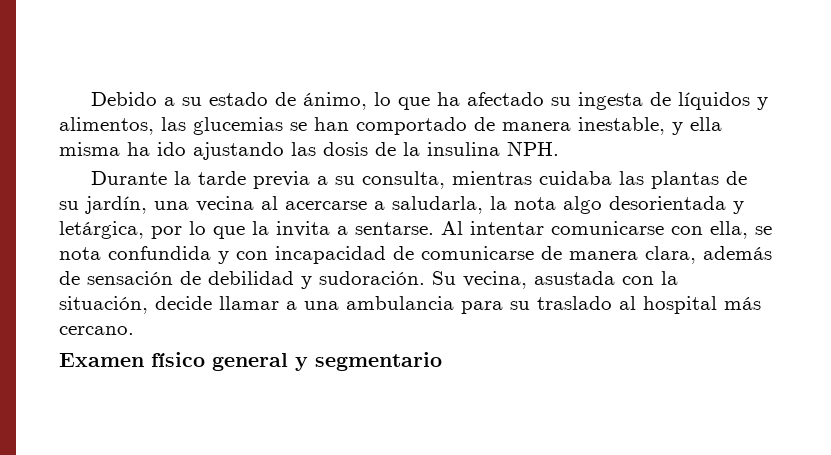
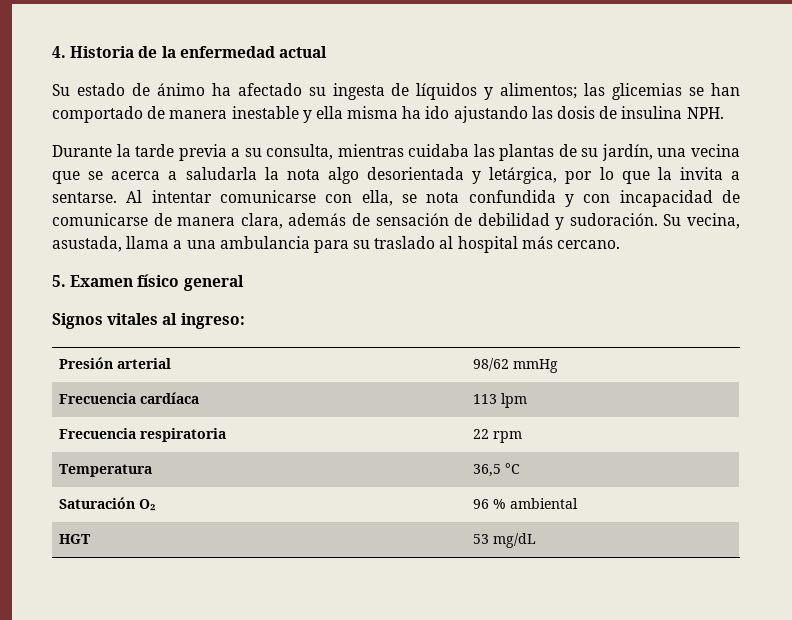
- Debido a su estado de ánimo, lo que ha afectado su ingesta de líquidos y alimentos, las glucemias se han comportado de manera inestable, y ella misma ha ido ajustando las dosis de la insulina NPH.
+ 4. Historia de la enfermedad actual
+ Su estado de ánimo ha afectado su ingesta de líquidos y alimentos; las glicemias se han comportado de manera inestable y ella misma ha ido ajustando las dosis de insulina NPH.
- Durante la tarde previa a su consulta, mientras cuidaba las plantas de su jardín, una vecina al acercarse a saludarla, la nota algo desorientada y letárgica, por lo que la invita a sentarse.
+ Durante la tarde previa a su consulta, mientras cuidaba las plantas de su jardín, una vecina que se acerca a saludarla la nota algo desorientada y letárgica, por lo que la invita a sentarse.
- Su vecina, asustada con la situación, decide llamar a una ambulancia para su traslado al hospital más cercano.
+ Su vecina, asustada, llama a una ambulancia para su traslado al hospital más cercano.
- Examen físico general y segmentario
+ 5. Examen físico general
+ Signos vitales al ingreso:
+ Presión arterial | 98/62 mmHg
+ Frecuencia cardíaca | 113 lpm
+ Frecuencia respiratoria | 22 rpm
+ Temperatura | 36,5 °C
+ Saturación O₂ | 96 % ambiental
+ HGT | 53 mg/dL

